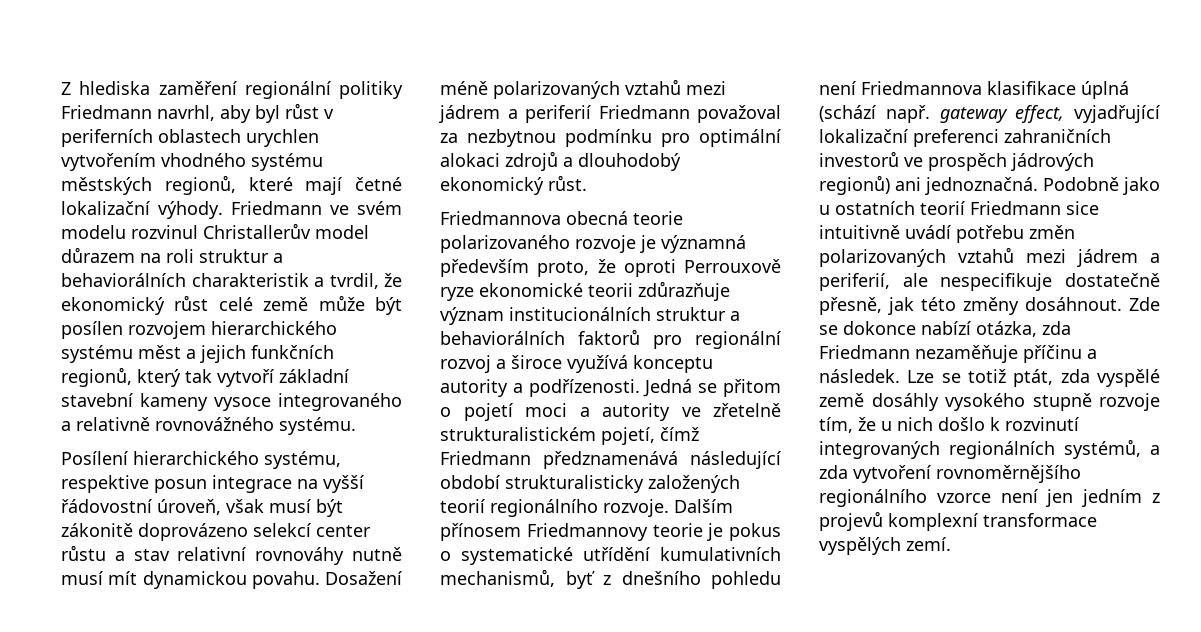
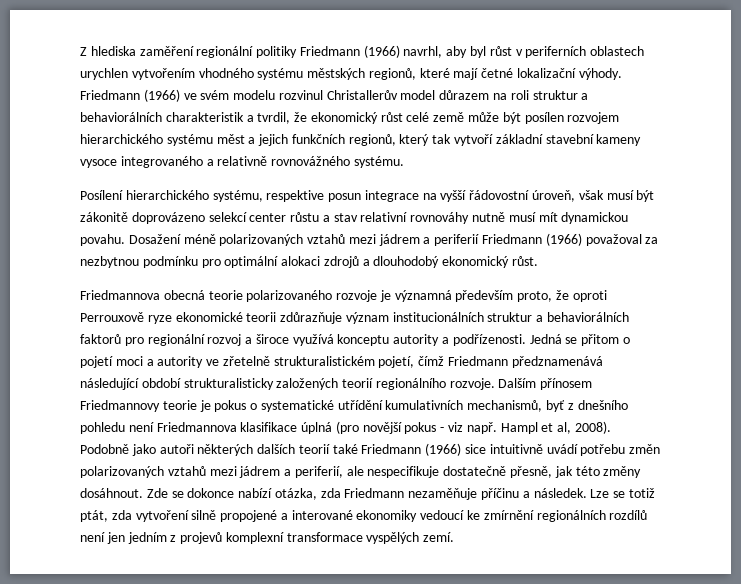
- Z hlediska zaměření regionální politiky Friedmann navrhl, aby byl růst v periferních oblastech urychlen vytvořením vhodného systému městských regionů, které mají četné lokalizační výhody.
+ Z hlediska zaměření regionální politiky Friedmann (1966) navrhl, aby byl růst v periferních oblastech urychlen vytvořením vhodného systému městských regionů, které mají četné lokalizační výhody.
- Friedmann ve svém modelu rozvinul Christallerův model důrazem na roli struktur a behaviorálních charakteristik a tvrdil, že ekonomický růst celé země může být posílen rozvojem hierarchického systému měst a jejich funkčních regionů, který tak vytvoří základní stavební kameny vysoce integrovaného a relativně rovnovážného systému.
+ Friedmann (1966) ve svém modelu rozvinul Christallerův model důrazem na roli struktur a behaviorálních charakteristik a tvrdil, že ekonomický růst celé země může být posílen rozvojem hierarchického systému měst a jejich funkčních regionů, který tak vytvoří základní stavební kameny vysoce integrovaného a relativně rovnovážného systému.
- Dosažení méně polarizovaných vztahů mezi jádrem a periferií Friedmann považoval za nezbytnou podmínku pro optimální alokaci zdrojů a dlouhodobý ekonomický růst.
+ Dosažení méně polarizovaných vztahů mezi jádrem a periferií Friedmann (1966) považoval za nezbytnou podmínku pro optimální alokaci zdrojů a dlouhodobý ekonomický růst.
- Dalším přínosem Friedmannovy teorie je pokus o systematické utřídění kumulativních mechanismů, byť z dnešního pohledu není Friedmannova klasifikace úplná (schází např. gateway effect, vyjadřující lokalizační preferenci zahraničních investorů ve prospěch jádrových regionů) ani jednoznačná. Podobně jako u ostatních teorií Friedmann sice intuitivně uvádí potřebu změn polarizovaných vztahů mezi jádrem a periferií, ale nespecifikuje dostatečně přesně, jak této změny dosáhnout.
+ Dalším přínosem Friedmannovy teorie je pokus o systematické utřídění kumulativních mechanismů, byť z dnešního pohledu není Friedmannova klasifikace úplná (pro novější pokus - viz např. Hampl et al, 2008). Podobně jako autoři některých dalších teorií také Friedmann (1966) sice intuitivně uvádí potřebu změn polarizovaných vztahů mezi jádrem a periferií, ale nespecifikuje dostatečně přesně, jak této změny dosáhnout.
- Lze se totiž ptát, zda vyspělé země dosáhly vysokého stupně rozvoje tím, že u nich došlo k rozvinutí integrovaných regionálních systémů, a zda vytvoření rovnoměrnějšího regionálního vzorce není jen jedním z projevů komplexní transformace vyspělých zemí.
+ Lze se totiž ptát, zda vytvoření silně propojené a interované ekonomiky vedoucí ke zmírnění regionálních rozdílů není jen jedním z projevů komplexní transformace vyspělých zemí.

